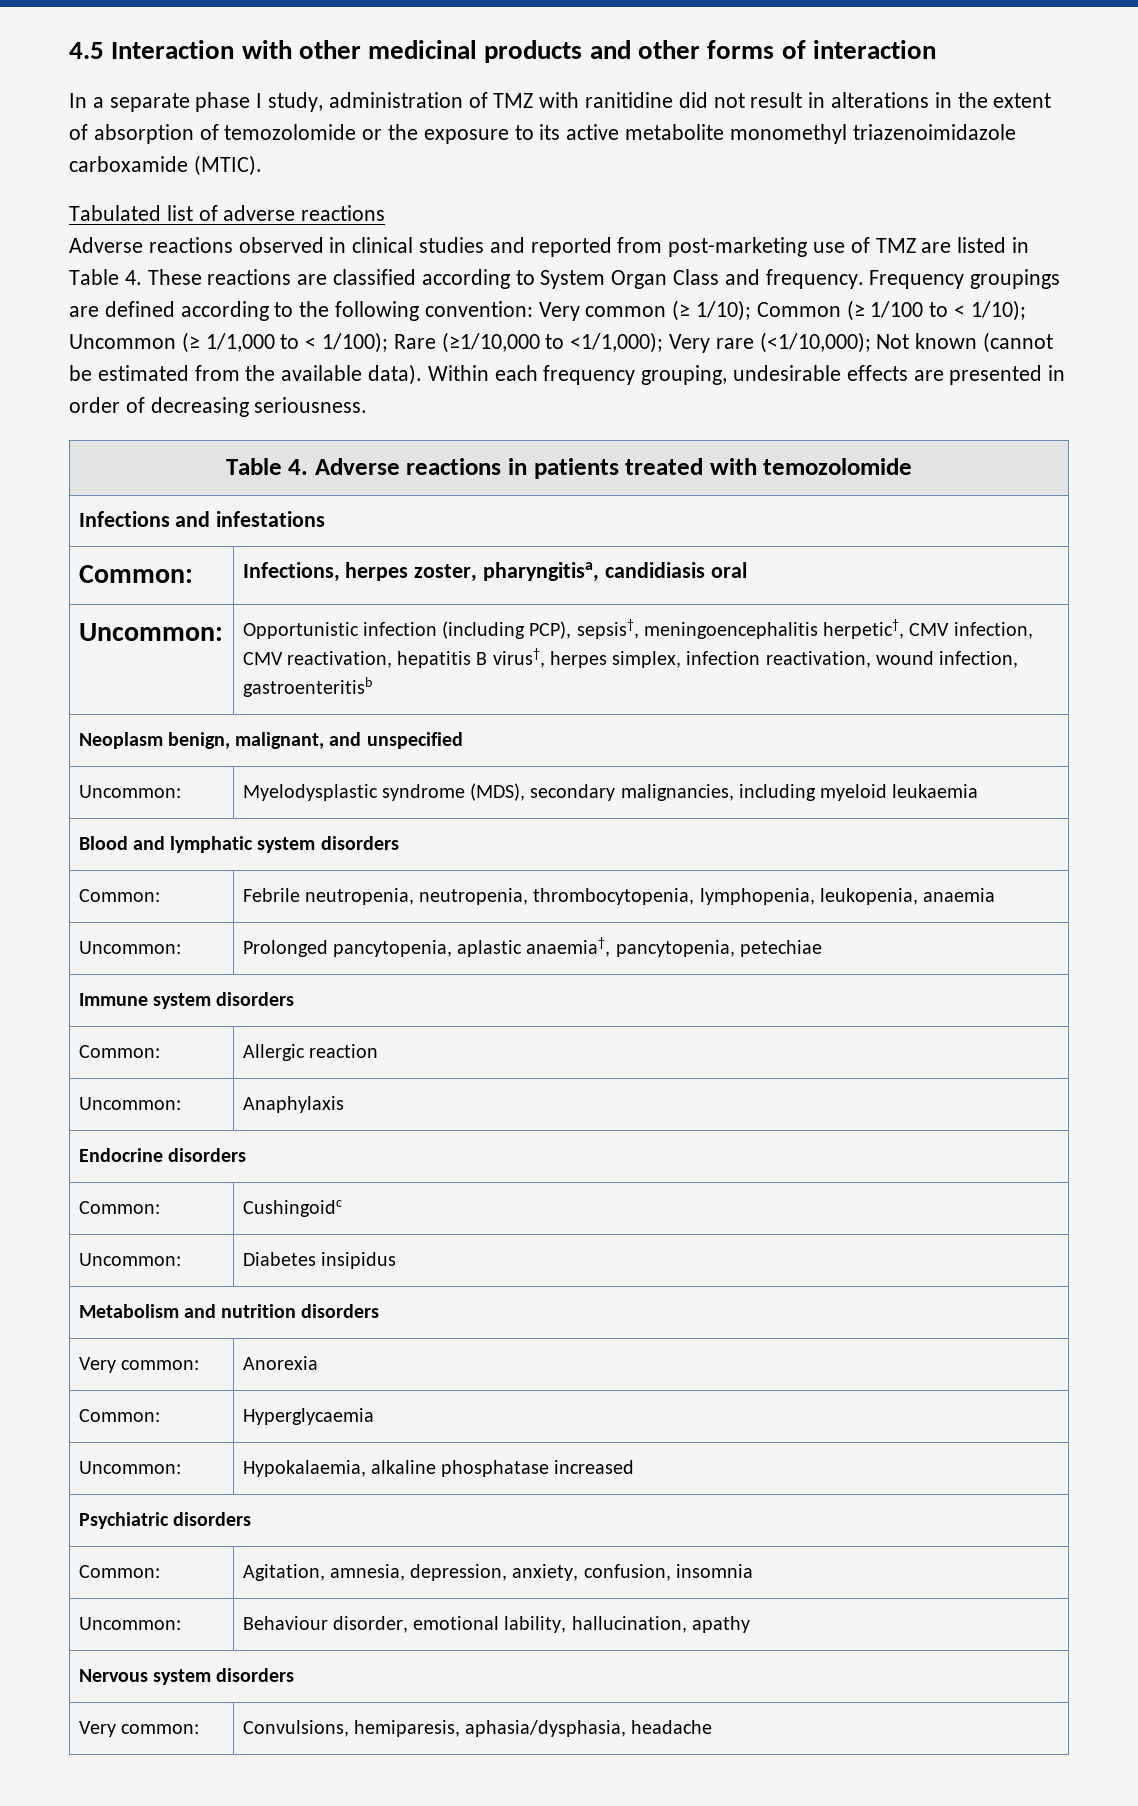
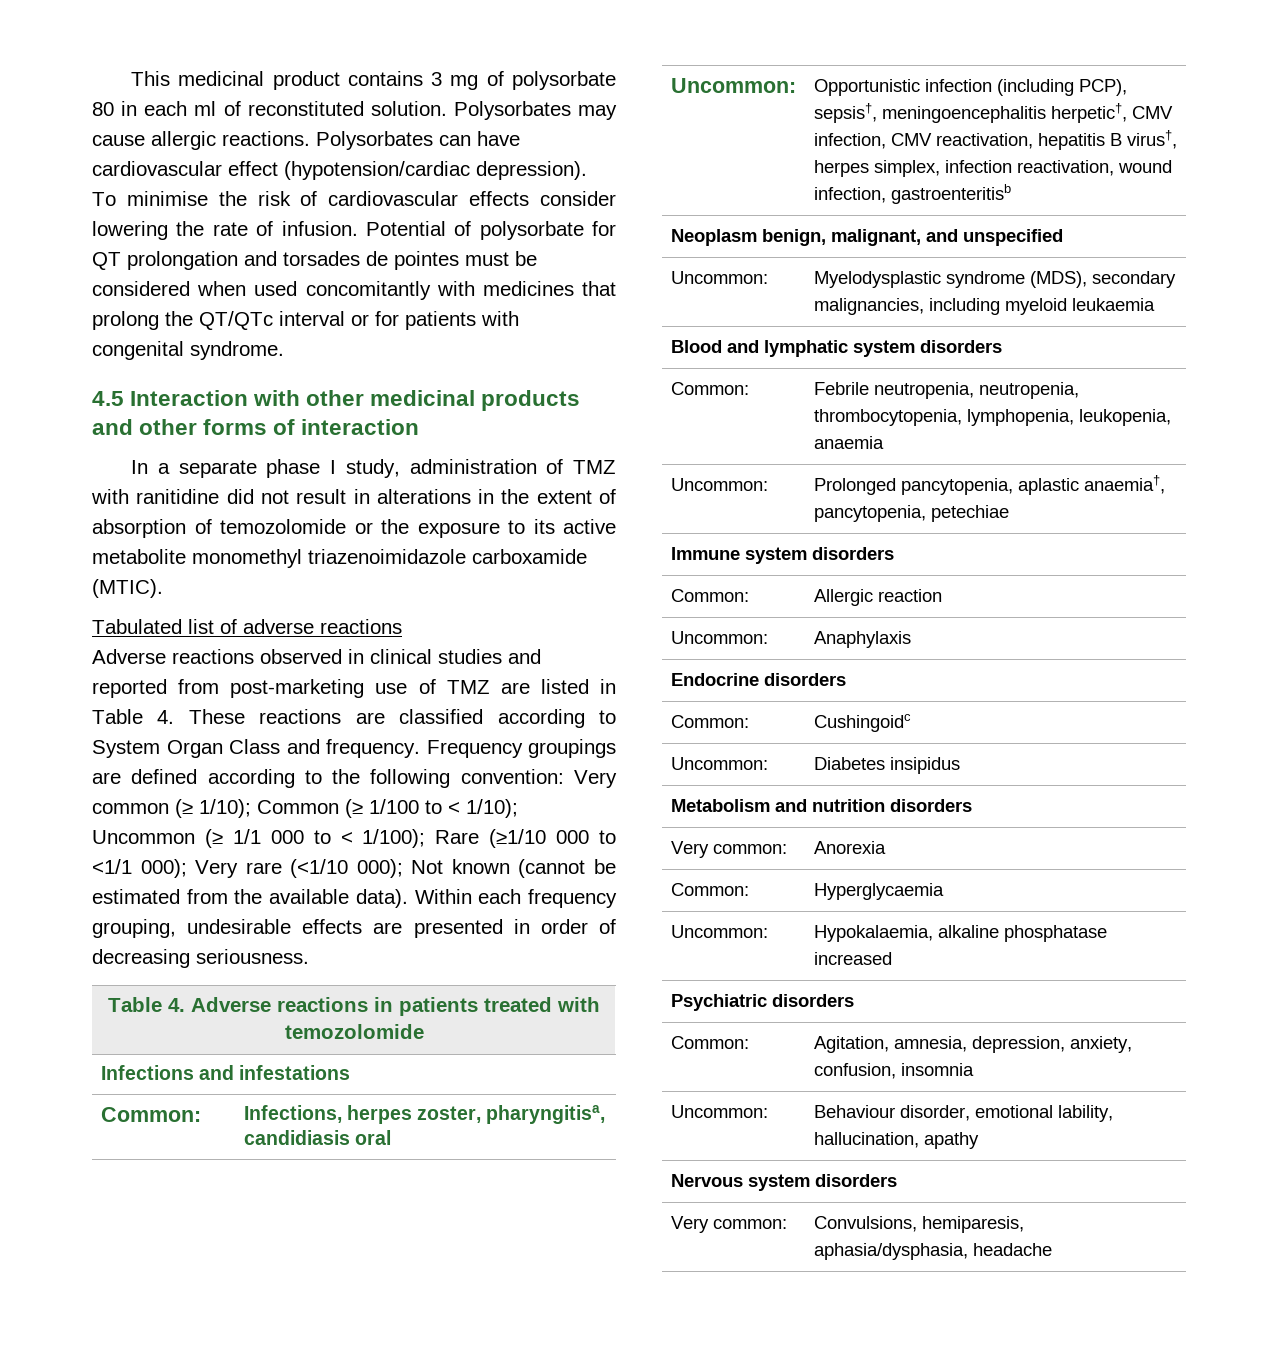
+ This medicinal product contains 3 mg of polysorbate 80 in each ml of reconstituted solution. Polysorbates may cause allergic reactions. Polysorbates can have cardiovascular effect (hypotension/cardiac depression). To minimise the risk of cardiovascular effects consider lowering the rate of infusion. Potential of polysorbate for QT prolongation and torsades de pointes must be considered when used concomitantly with medicines that prolong the QT/QTc interval or for patients with congenital syndrome.
- Frequency groupings are defined according to the following convention: Very common (≥ 1/10); Common (≥ 1/100 to < 1/10); Uncommon (≥ 1/1,000 to < 1/100); Rare (≥1/10,000 to <1/1,000); Very rare (<1/10,000); Not known (cannot be estimated from the available data).
+ Frequency groupings are defined according to the following convention: Very common (≥ 1/10); Common (≥ 1/100 to < 1/10); Uncommon (≥ 1/1 000 to < 1/100); Rare (≥1/10 000 to <1/1 000); Very rare (<1/10 000); Not known (cannot be estimated from the available data).

